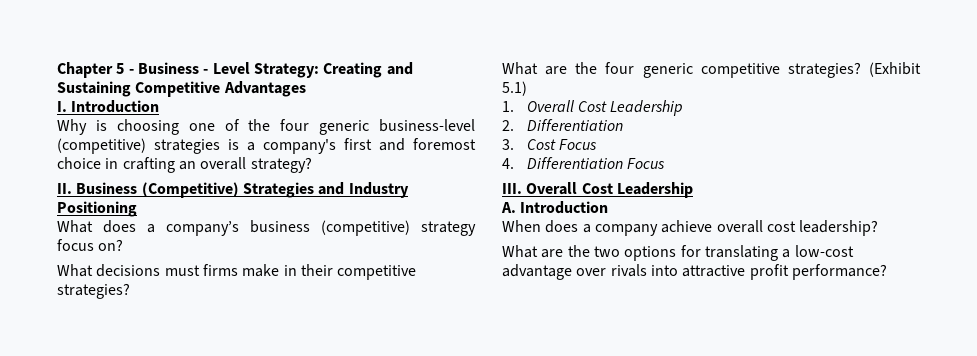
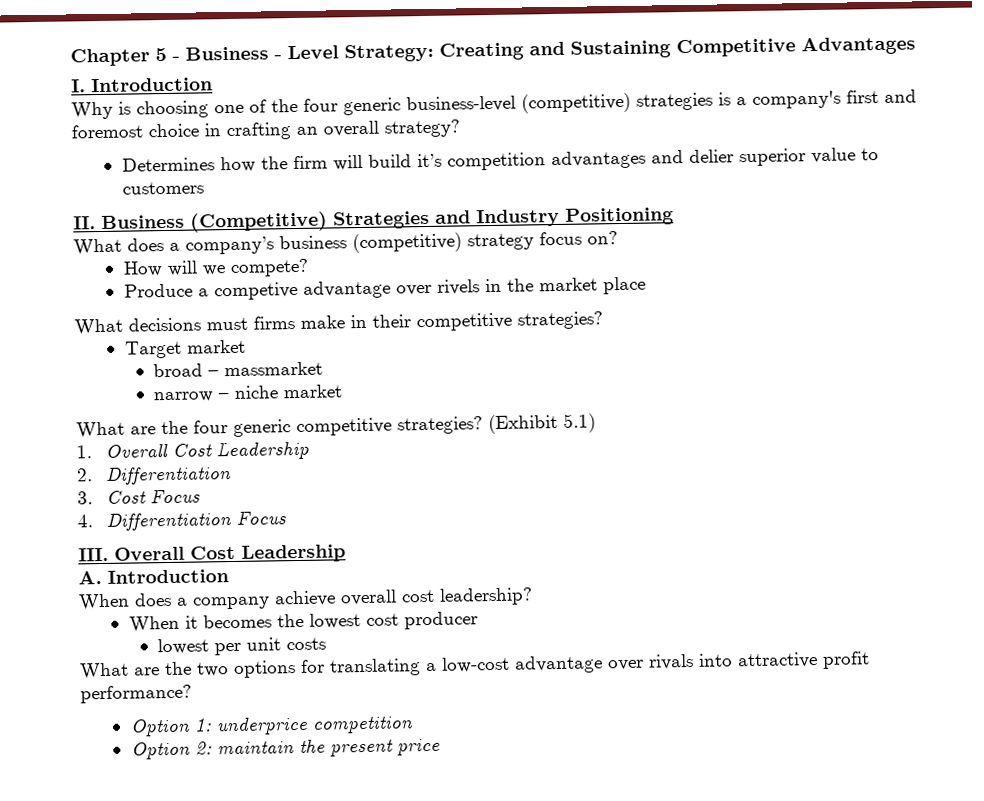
+ Determines how the firm will build it’s competition advantages and delier superior value to customers
+ How will we compete?
+ Produce a competive advantage over rivels in the market place
+ Target market
+ broad – massmarket
+ narrow – niche market
+ When it becomes the lowest cost producer
+ lowest per unit costs
+ Option 1: underprice competition
+ Option 2: maintain the present price

